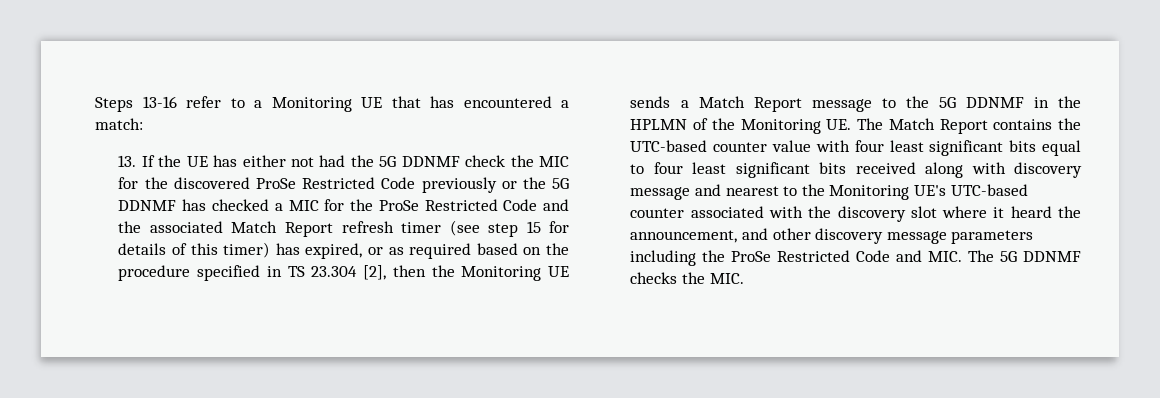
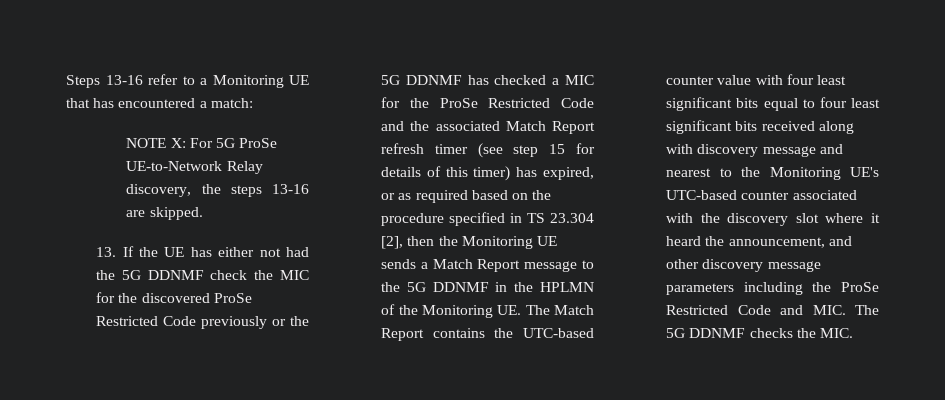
+ NOTE X: For 5G ProSe UE-to-Network Relay discovery, the steps 13-16 are skipped.

